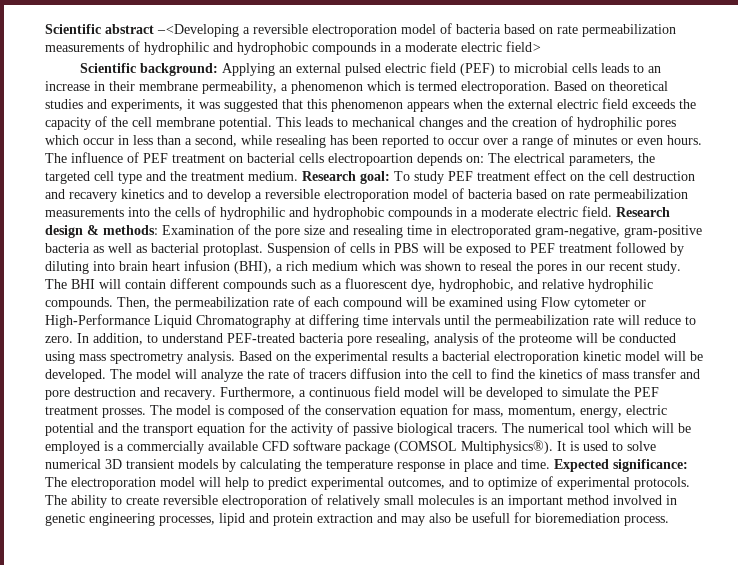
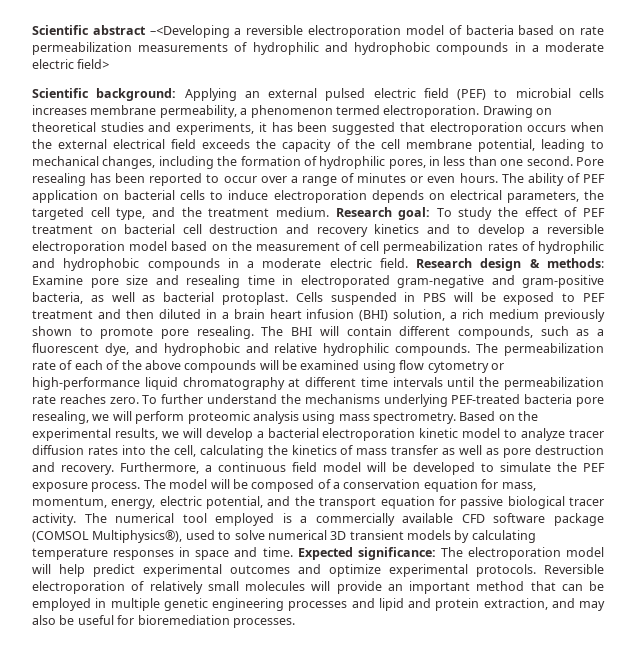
- Scientific background: Applying an external pulsed electric field (PEF) to microbial cells leads to an increase in their membrane permeability, a phenomenon which is termed electroporation.
+ Scientific background: Applying an external pulsed electric field (PEF) to microbial cells increases membrane permeability, a phenomenon termed electroporation.
- Based on theoretical studies and experiments, it was suggested that this phenomenon appears when the external electric field exceeds the capacity of the cell membrane potential. This leads to mechanical changes and the creation of hydrophilic pores which occur in less than a second, while resealing has been reported to occur over a range of minutes or even hours.
+ Drawing on theoretical studies and experiments, it has been suggested that electroporation occurs when the external electrical field exceeds the capacity of the cell membrane potential, leading to mechanical changes, including the formation of hydrophilic pores, in less than one second. Pore resealing has been reported to occur over a range of minutes or even hours.
- The influence of PEF treatment on bacterial cells electropoartion depends on: The electrical parameters, the targeted cell type and the treatment medium.
+ The ability of PEF application on bacterial cells to induce electroporation depends on electrical parameters, the targeted cell type, and the treatment medium.
- Research goal: To study PEF treatment effect on the cell destruction and recavery kinetics and to develop a reversible electroporation model of bacteria based on rate permeabilization measurements into the cells of hydrophilic and hydrophobic compounds in a moderate electric field.
+ Research goal: To study the effect of PEF treatment on bacterial cell destruction and recovery kinetics and to develop a reversible electroporation model based on the measurement of cell permeabilization rates of hydrophilic and hydrophobic compounds in a moderate electric field.
- Research design & methods: Examination of the pore size and resealing time in electroporated gram-negative, gram-positive bacteria as well as bacterial protoplast.
+ Research design & methods: Examine pore size and resealing time in electroporated gram-negative and gram-positive bacteria, as well as bacterial protoplast.
- Suspension of cells in PBS will be exposed to PEF treatment followed by diluting into brain heart infusion (BHI), a rich medium which was shown to reseal the pores in our recent study.
+ Cells suspended in PBS will be exposed to PEF treatment and then diluted in a brain heart infusion (BHI) solution, a rich medium previously shown to promote pore resealing.
- The BHI will contain different compounds such as a fluorescent dye, hydrophobic, and relative hydrophilic compounds.
+ The BHI will contain different compounds, such as a fluorescent dye, and hydrophobic and relative hydrophilic compounds.
- Then, the permeabilization rate of each compound will be examined using Flow cytometer or High-Performance Liquid Chromatography at differing time intervals until the permeabilization rate will reduce to zero. In addition, to understand PEF-treated bacteria pore resealing, analysis of the proteome will be conducted using mass spectrometry analysis. Based on the experimental results a bacterial electroporation kinetic model will be developed. The model will analyze the rate of tracers diffusion into the cell to find the kinetics of mass transfer and pore destruction and recavery.
+ The permeabilization rate of each of the above compounds will be examined using flow cytometry or high-performance liquid chromatography at different time intervals until the permeabilization rate reaches zero. To further understand the mechanisms underlying PEF-treated bacteria pore resealing, we will perform proteomic analysis using mass spectrometry. Based on the experimental results, we will develop a bacterial electroporation kinetic model to analyze tracer diffusion rates into the cell, calculating the kinetics of mass transfer as well as pore destruction and recovery.
- Furthermore, a continuous field model will be developed to simulate the PEF treatment prosses. The model is composed of the conservation equation for mass, momentum, energy, electric potential and the transport equation for the activity of passive biological tracers. The numerical tool which will be employed is a commercially available CFD software package (COMSOL Multiphysics®). It is used to solve numerical 3D transient models by calculating the temperature response in place and time.
+ Furthermore, a continuous field model will be developed to simulate the PEF exposure process. The model will be composed of a conservation equation for mass, momentum, energy, electric potential, and the transport equation for passive biological tracer activity. The numerical tool employed is a commercially available CFD software package (COMSOL Multiphysics®), used to solve numerical 3D transient models by calculating temperature responses in space and time.
- Expected significance: The electroporation model will help to predict experimental outcomes, and to optimize of experimental protocols. The ability to create reversible electroporation of relatively small molecules is an important method involved in genetic engineering processes, lipid and protein extraction and may also be usefull for bioremediation process.
+ Expected significance: The electroporation model will help predict experimental outcomes and optimize experimental protocols. Reversible electroporation of relatively small molecules will provide an important method that can be employed in multiple genetic engineering processes and lipid and protein extraction, and may also be useful for bioremediation processes.

